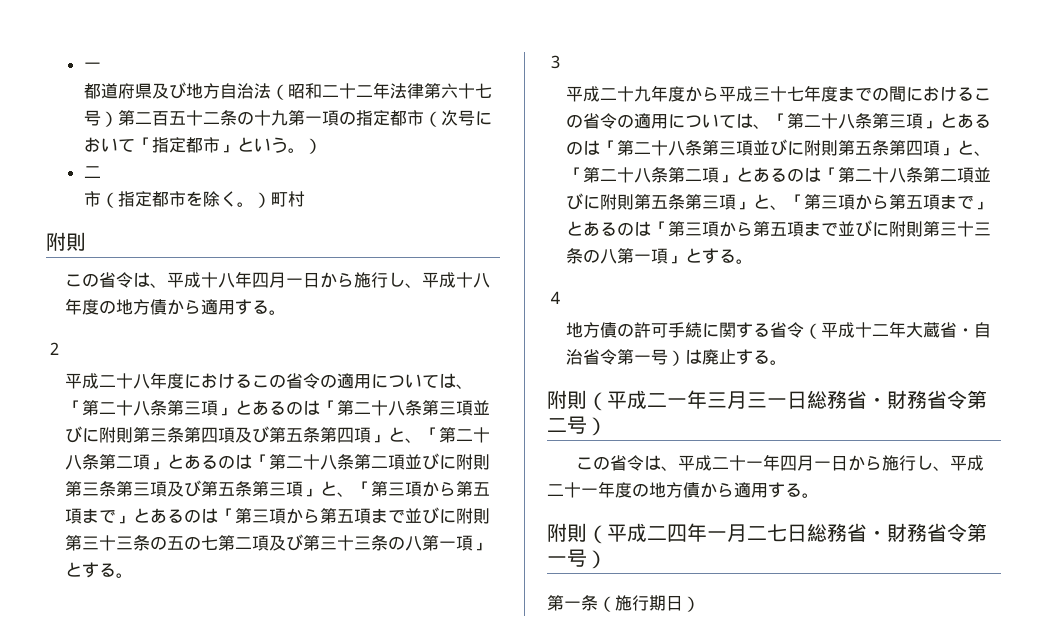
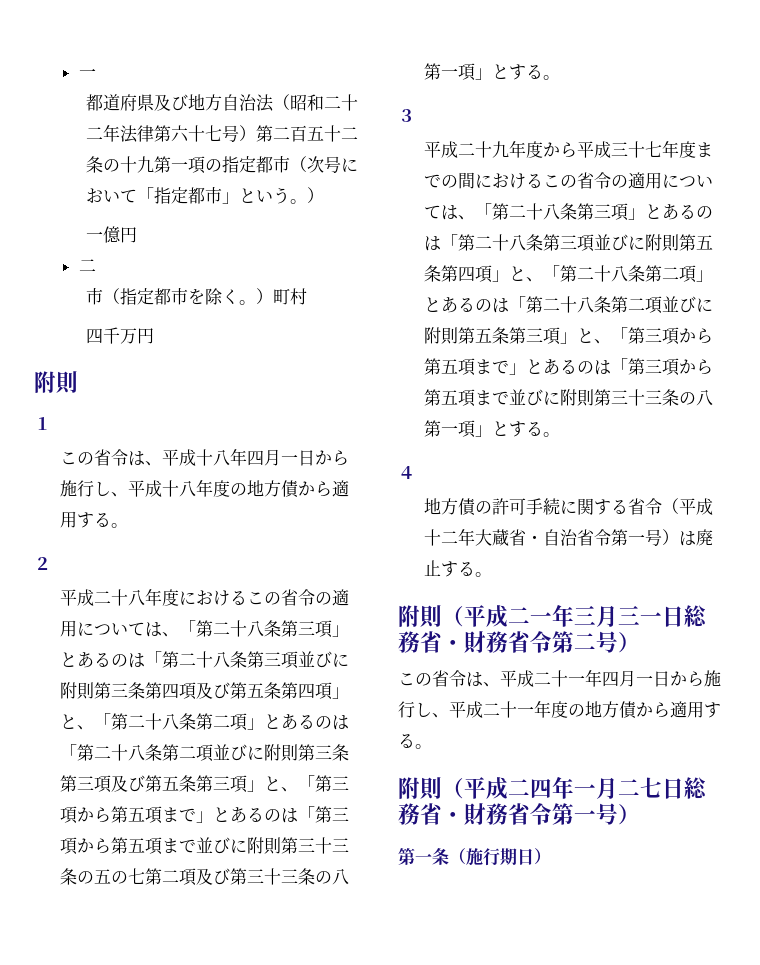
+ 一億円
  市（指定都市を除く。）町村
+ 四千万円
  附則
+ １

